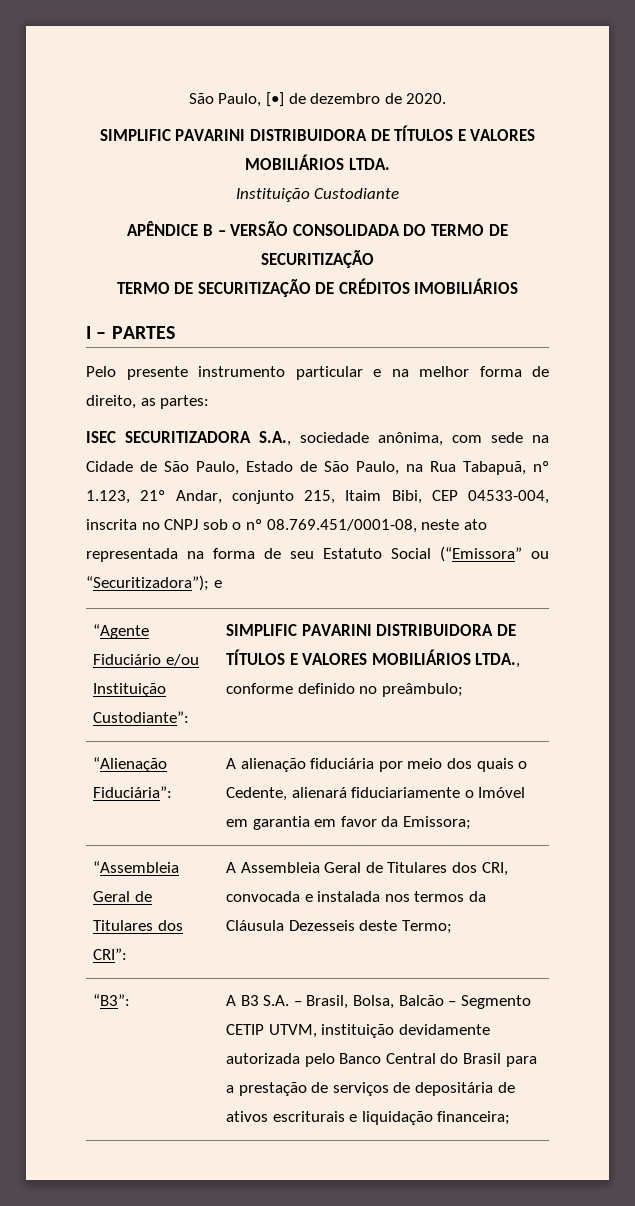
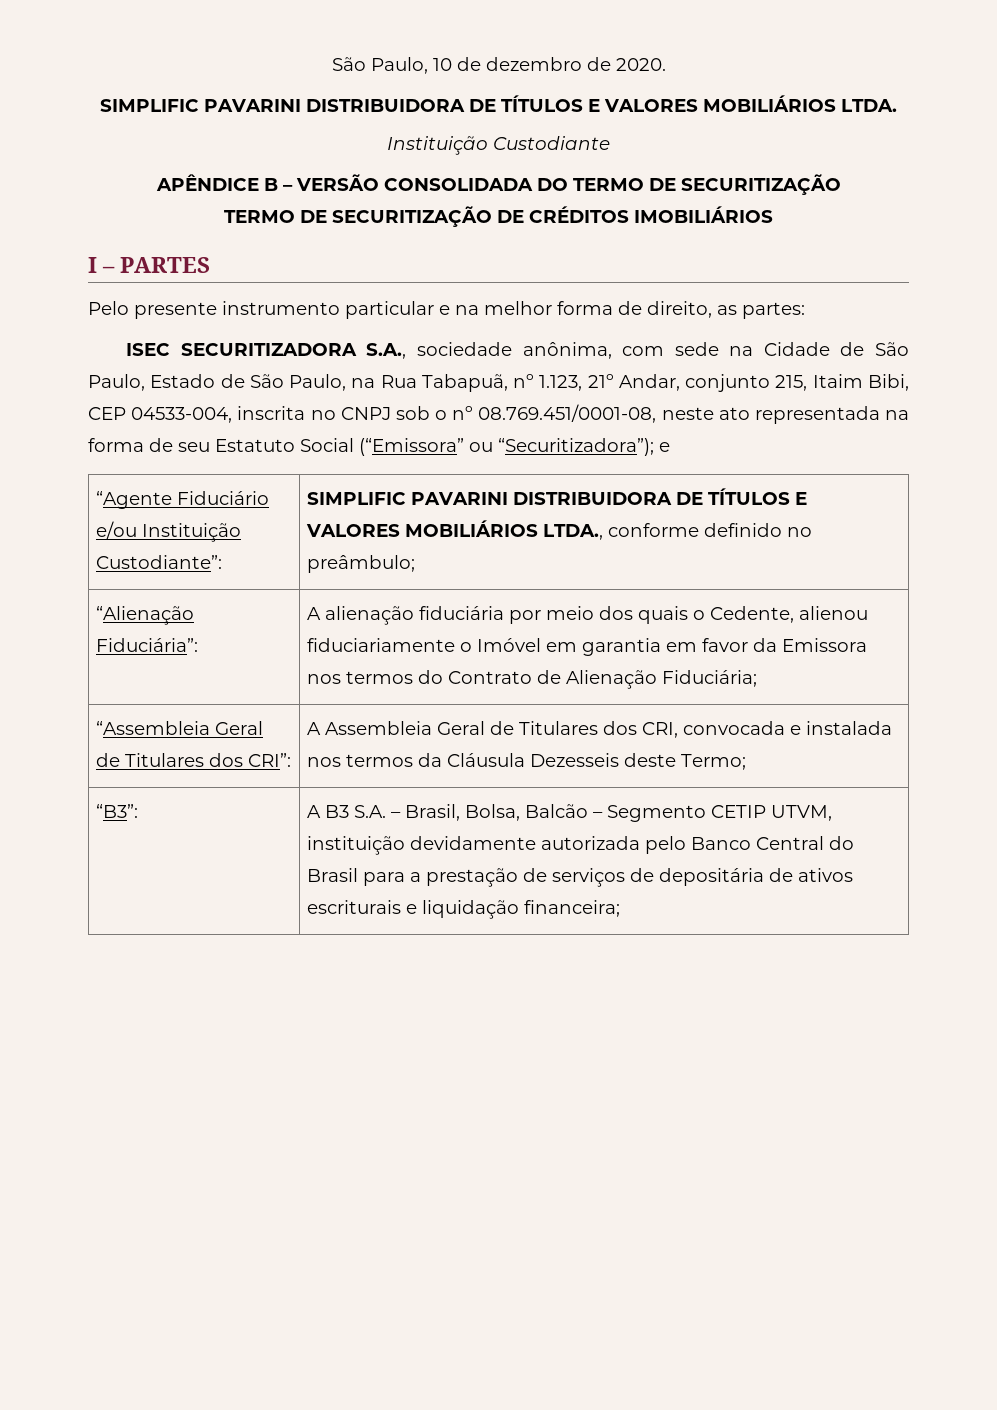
- São Paulo, [•] de dezembro de 2020.
+ São Paulo, 10 de dezembro de 2020.
- “Alienação Fiduciária”: | A alienação fiduciária por meio dos quais o Cedente, alienará fiduciariamente o Imóvel em garantia em favor da Emissora;
+ “Alienação Fiduciária”: | A alienação fiduciária por meio dos quais o Cedente, alienou fiduciariamente o Imóvel em garantia em favor da Emissora nos termos do Contrato de Alienação Fiduciária;

